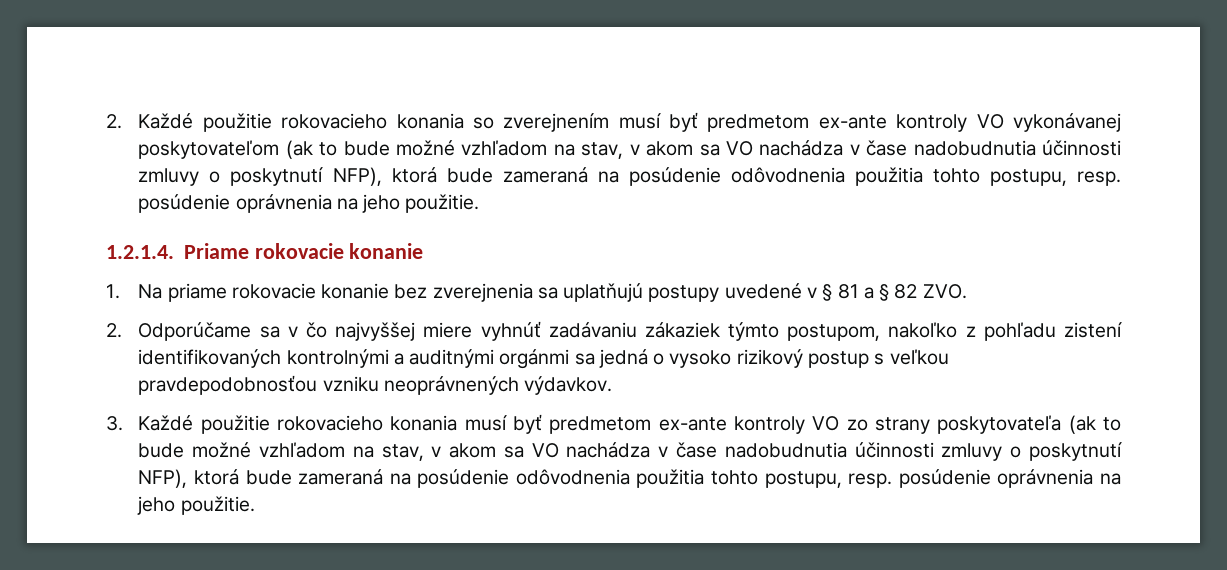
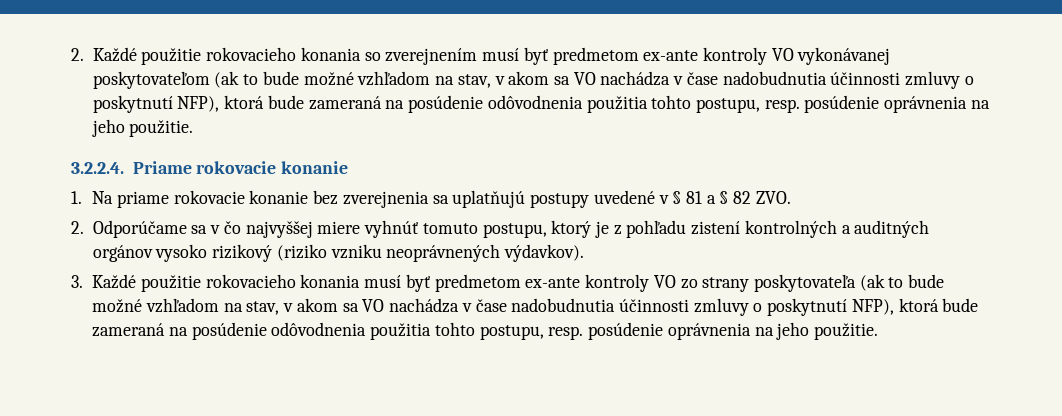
- 1.2.1.4. Priame rokovacie konanie
+ 3.2.2.4. Priame rokovacie konanie
- 2. Odporúčame sa v čo najvyššej miere vyhnúť zadávaniu zákaziek týmto postupom, nakoľko z pohľadu zistení identifikovaných kontrolnými a auditnými orgánmi sa jedná o vysoko rizikový postup s veľkou pravdepodobnosťou vzniku neoprávnených výdavkov.
+ 2. Odporúčame sa v čo najvyššej miere vyhnúť tomuto postupu, ktorý je z pohľadu zistení kontrolných a auditných orgánov vysoko rizikový (riziko vzniku neoprávnených výdavkov).

